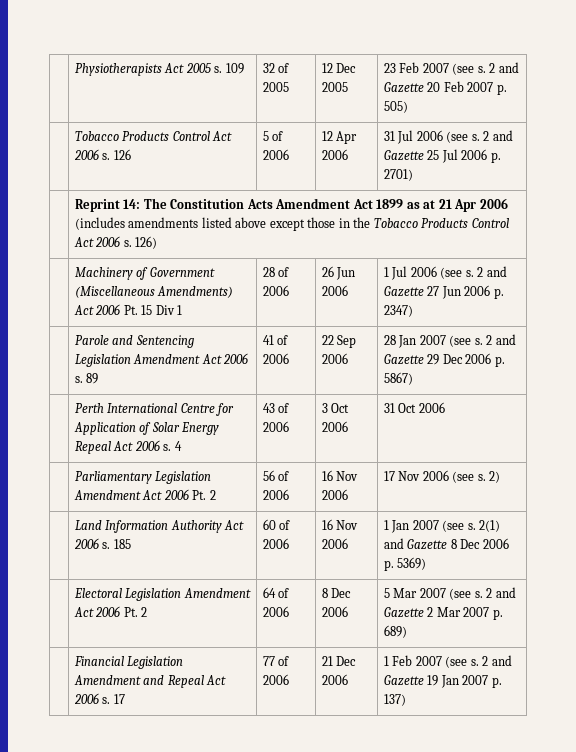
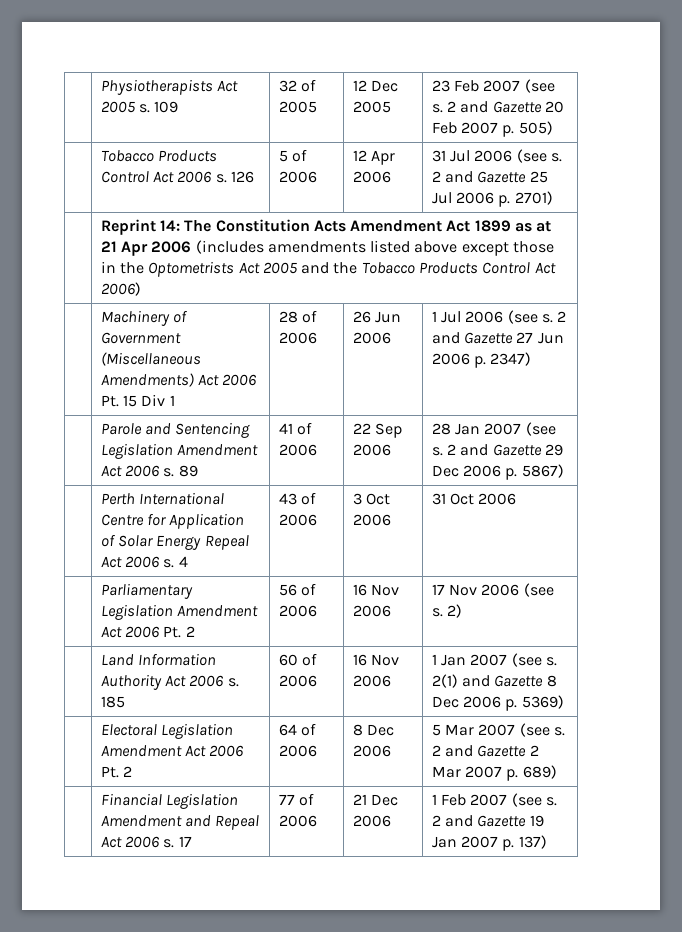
- | Reprint 14: The Constitution Acts Amendment Act 1899 as at 21 Apr 2006 (includes amendments listed above except those in the Tobacco Products Control Act 2006 s. 126)
+ | Reprint 14: The Constitution Acts Amendment Act 1899 as at 21 Apr 2006 (includes amendments listed above except those in the Optometrists Act 2005 and the Tobacco Products Control Act 2006)

